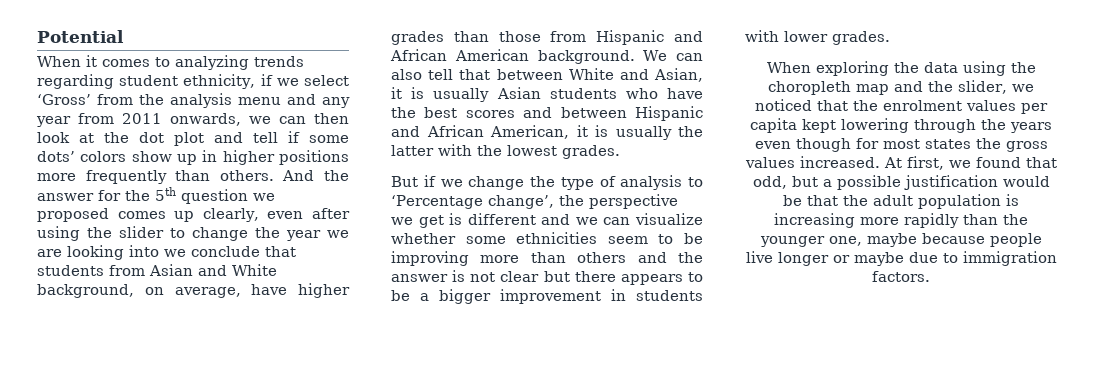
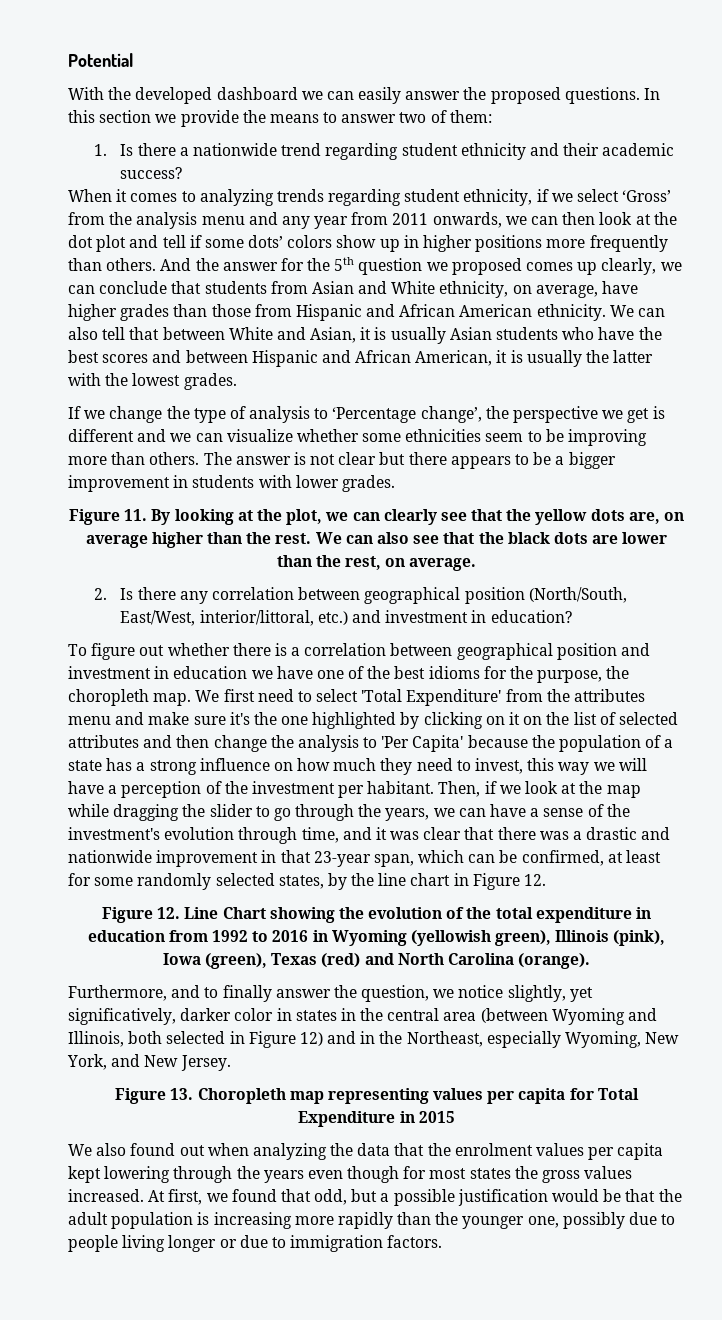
+ With the developed dashboard we can easily answer the proposed questions. In this section we provide the means to answer two of them:
+ 1. Is there a nationwide trend regarding student ethnicity and their academic success?
- And the answer for the 5th question we proposed comes up clearly, even after using the slider to change the year we are looking into we conclude that students from Asian and White background, on average, have higher grades than those from Hispanic and African American background.
+ And the answer for the 5th question we proposed comes up clearly, we can conclude that students from Asian and White ethnicity, on average, have higher grades than those from Hispanic and African American ethnicity.
- But if we change the type of analysis to ‘Percentage change’, the perspective we get is different and we can visualize whether some ethnicities seem to be improving more than others and the answer is not clear but there appears to be a bigger improvement in students with lower grades.
+ If we change the type of analysis to ‘Percentage change’, the perspective we get is different and we can visualize whether some ethnicities seem to be improving more than others. The answer is not clear but there appears to be a bigger improvement in students with lower grades.
- When exploring the data using the choropleth map and the slider, we noticed that the enrolment values per capita kept lowering through the years even though for most states the gross values increased.
+ Figure 11. By looking at the plot, we can clearly see that the yellow dots are, on average higher than the rest. We can also see that the black dots are lower than the rest, on average.
+ 2. Is there any correlation between geographical position (North/South, East/West, interior/littoral, etc.) and investment in education?
+ To figure out whether there is a correlation between geographical position and investment in education we have one of the best idioms for the purpose, the choropleth map. We first need to select 'Total Expenditure' from the attributes menu and make sure it's the one highlighted by clicking on it on the list of selected attributes and then change the analysis to 'Per Capita' because the population of a state has a strong influence on how much they need to invest, this way we will have a perception of the investment per habitant. Then, if we look at the map while dragging the slider to go through the years, we can have a sense of the investment's evolution through time, and it was clear that there was a drastic and nationwide improvement in that 23-year span, which can be confirmed, at least for some randomly selected states, by the line chart in Figure 12.
+ Figure 12. Line Chart showing the evolution of the total expenditure in education from 1992 to 2016 in Wyoming (yellowish green), Illinois (pink), Iowa (green), Texas (red) and North Carolina (orange).
+ Furthermore, and to finally answer the question, we notice slightly, yet significatively, darker color in states in the central area (between Wyoming and Illinois, both selected in Figure 12) and in the Northeast, especially Wyoming, New York, and New Jersey.
+ Figure 13. Choropleth map representing values per capita for Total Expenditure in 2015
+ We also found out when analyzing the data that the enrolment values per capita kept lowering through the years even though for most states the gross values increased.
- At first, we found that odd, but a possible justification would be that the adult population is increasing more rapidly than the younger one, maybe because people live longer or maybe due to immigration factors.
+ At first, we found that odd, but a possible justification would be that the adult population is increasing more rapidly than the younger one, possibly due to people living longer or due to immigration factors.

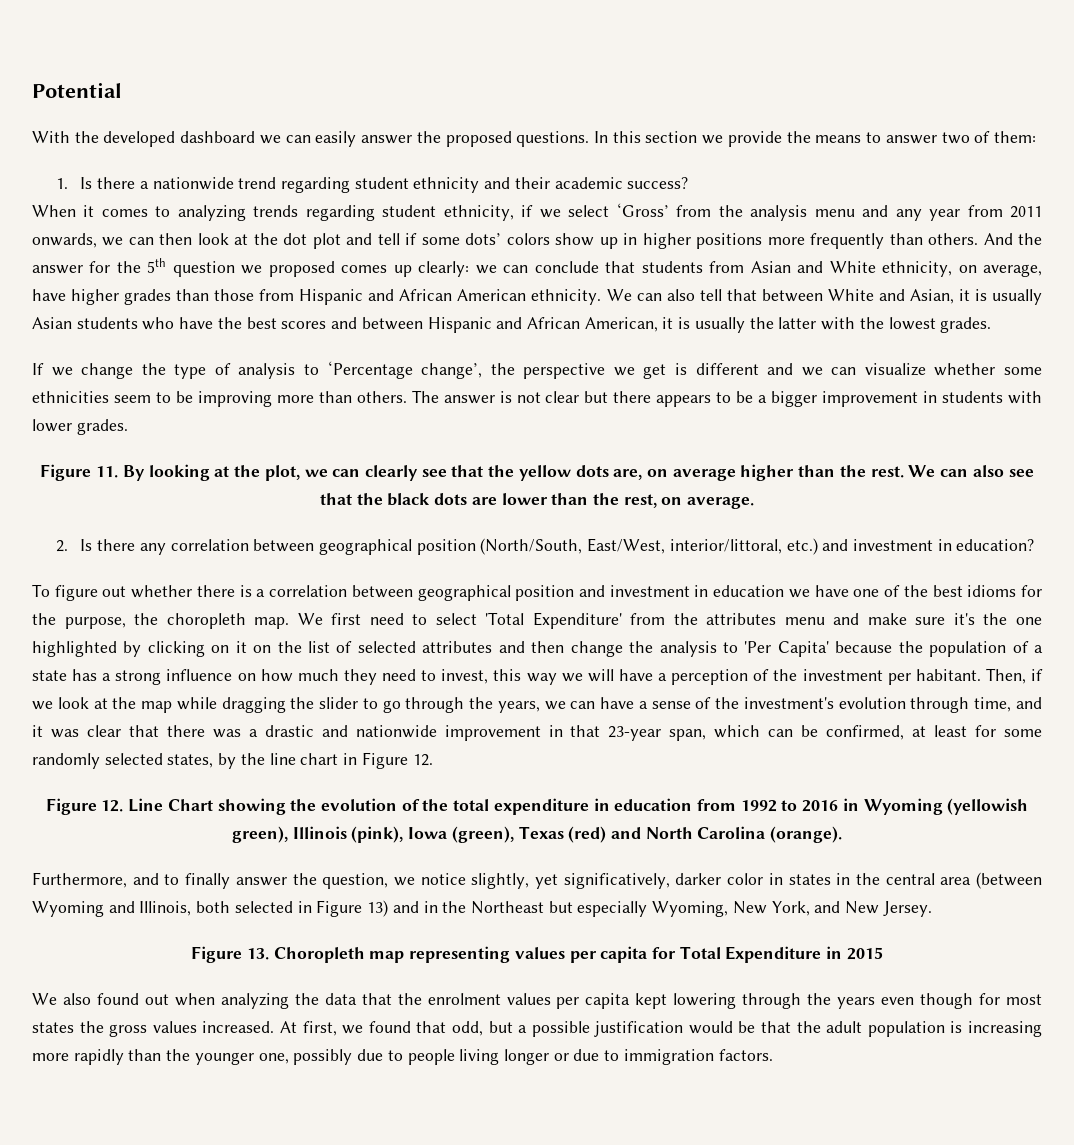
- And the answer for the 5th question we proposed comes up clearly, we can conclude that students from Asian and White ethnicity, on average, have higher grades than those from Hispanic and African American ethnicity.
+ And the answer for the 5th question we proposed comes up clearly: we can conclude that students from Asian and White ethnicity, on average, have higher grades than those from Hispanic and African American ethnicity.
- Furthermore, and to finally answer the question, we notice slightly, yet significatively, darker color in states in the central area (between Wyoming and Illinois, both selected in Figure 12) and in the Northeast, especially Wyoming, New York, and New Jersey.
+ Furthermore, and to finally answer the question, we notice slightly, yet significatively, darker color in states in the central area (between Wyoming and Illinois, both selected in Figure 13) and in the Northeast but especially Wyoming, New York, and New Jersey.

